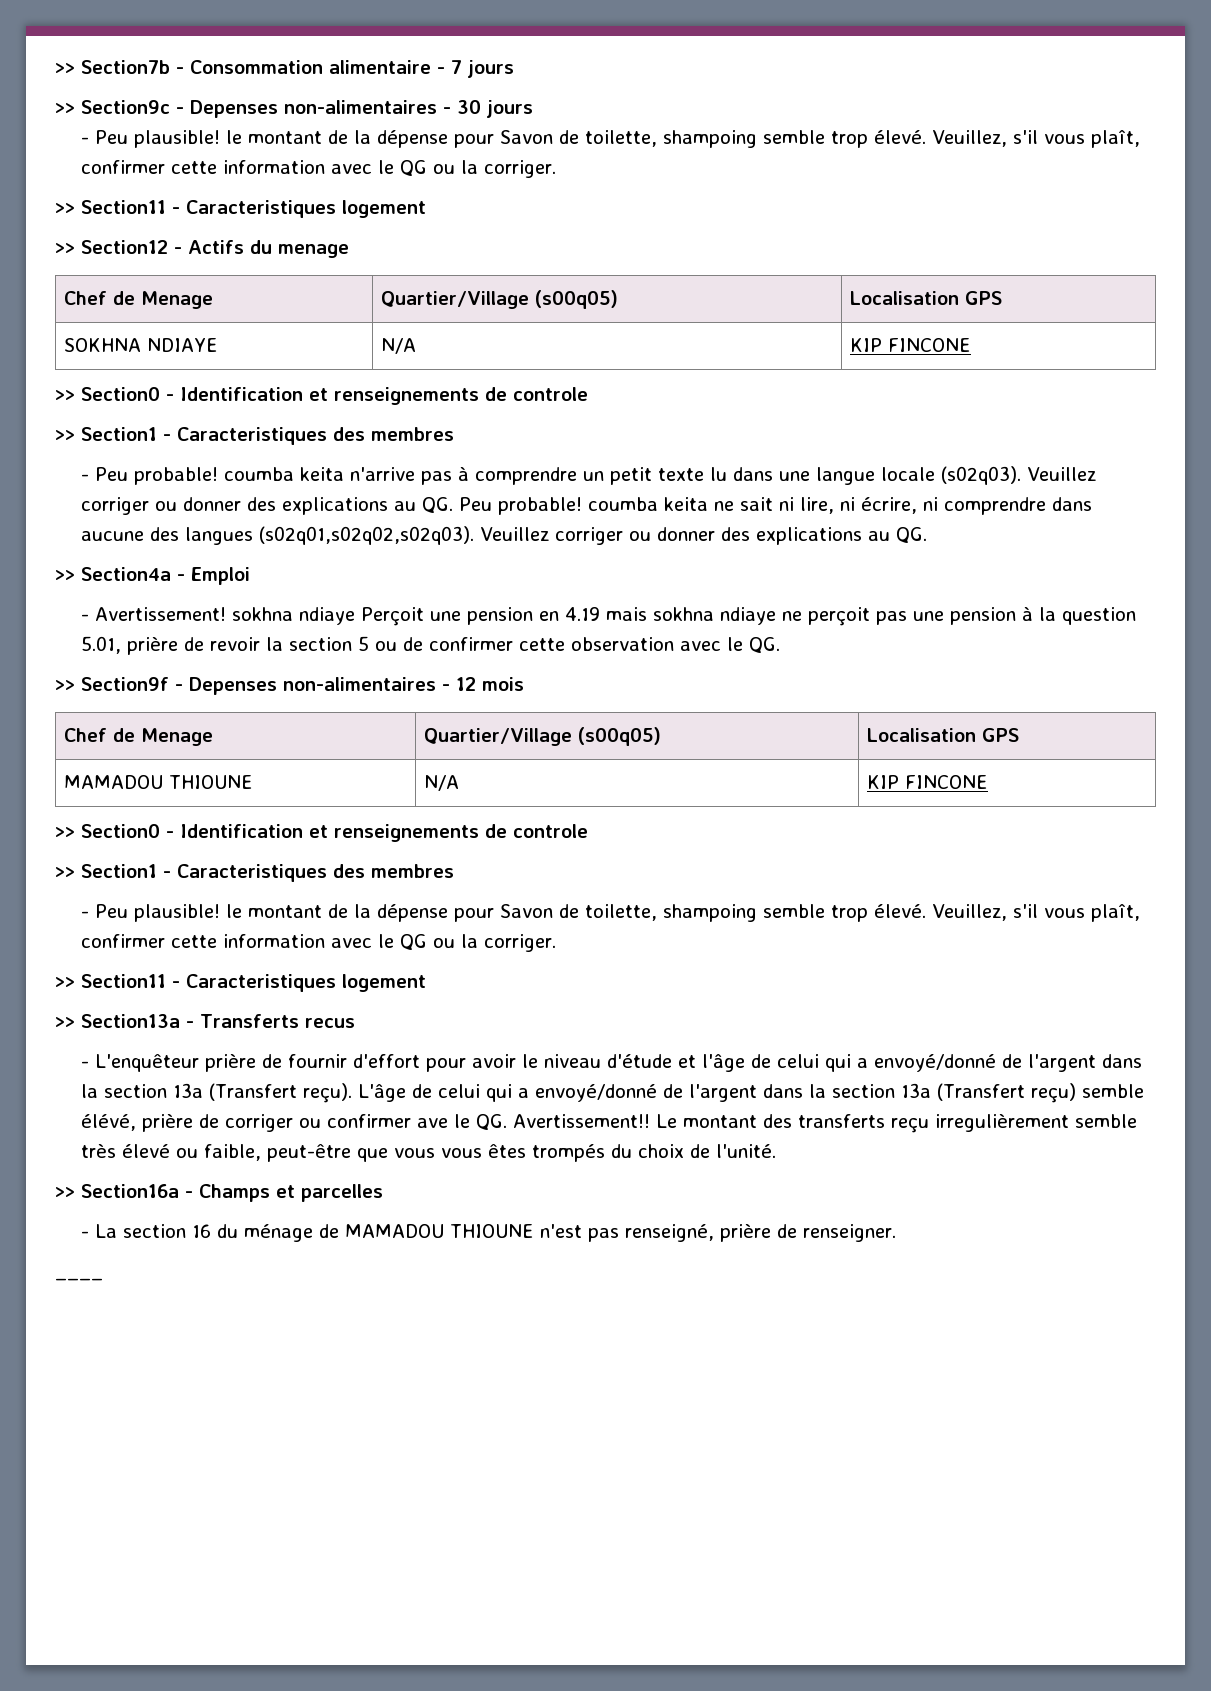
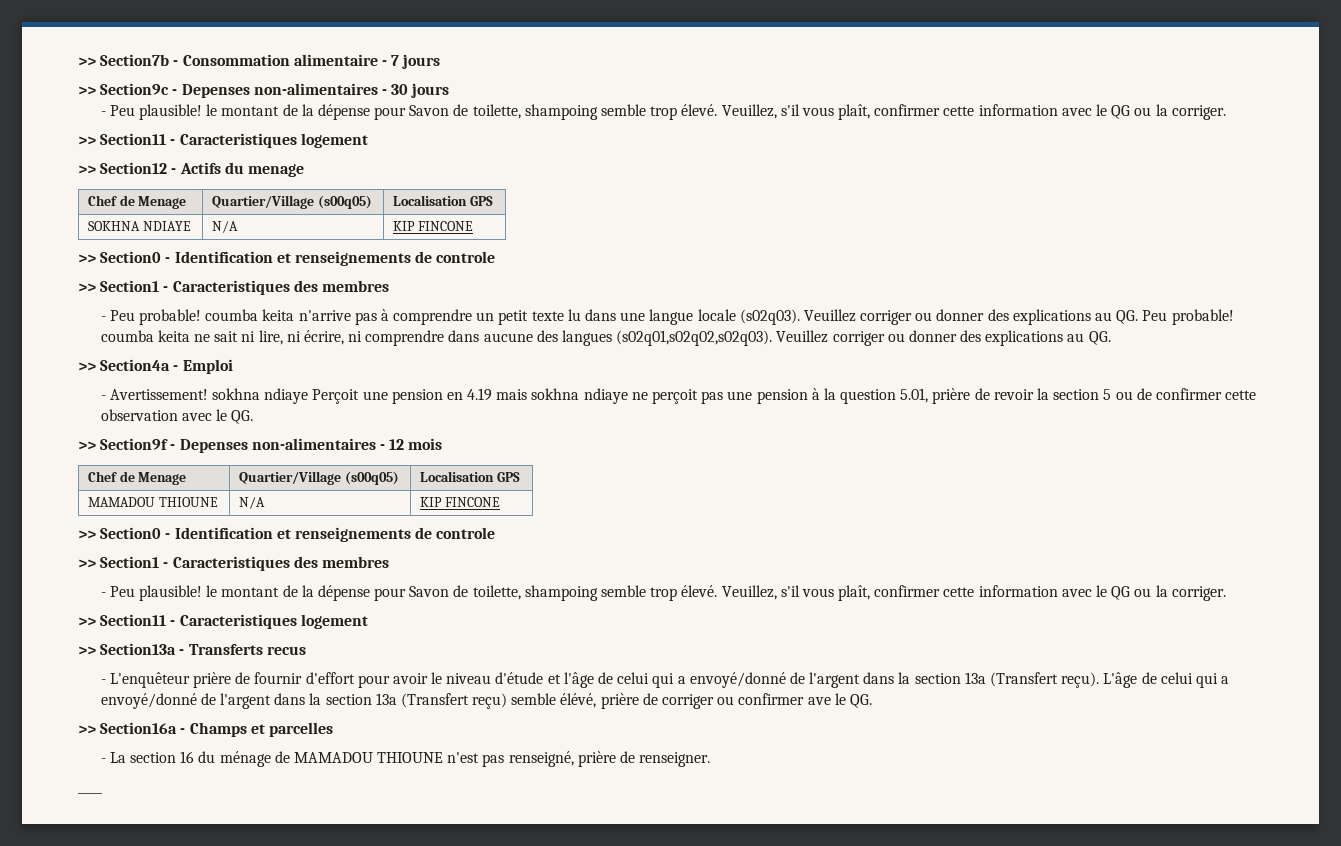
- L'âge de celui qui a envoyé/donné de l'argent dans la section 13a (Transfert reçu) semble élévé, prière de corriger ou confirmer ave le QG. Avertissement!! Le montant des transferts reçu irregulièrement semble très élevé ou faible, peut-être que vous vous êtes trompés du choix de l'unité.
+ L'âge de celui qui a envoyé/donné de l'argent dans la section 13a (Transfert reçu) semble élévé, prière de corriger ou confirmer ave le QG.

